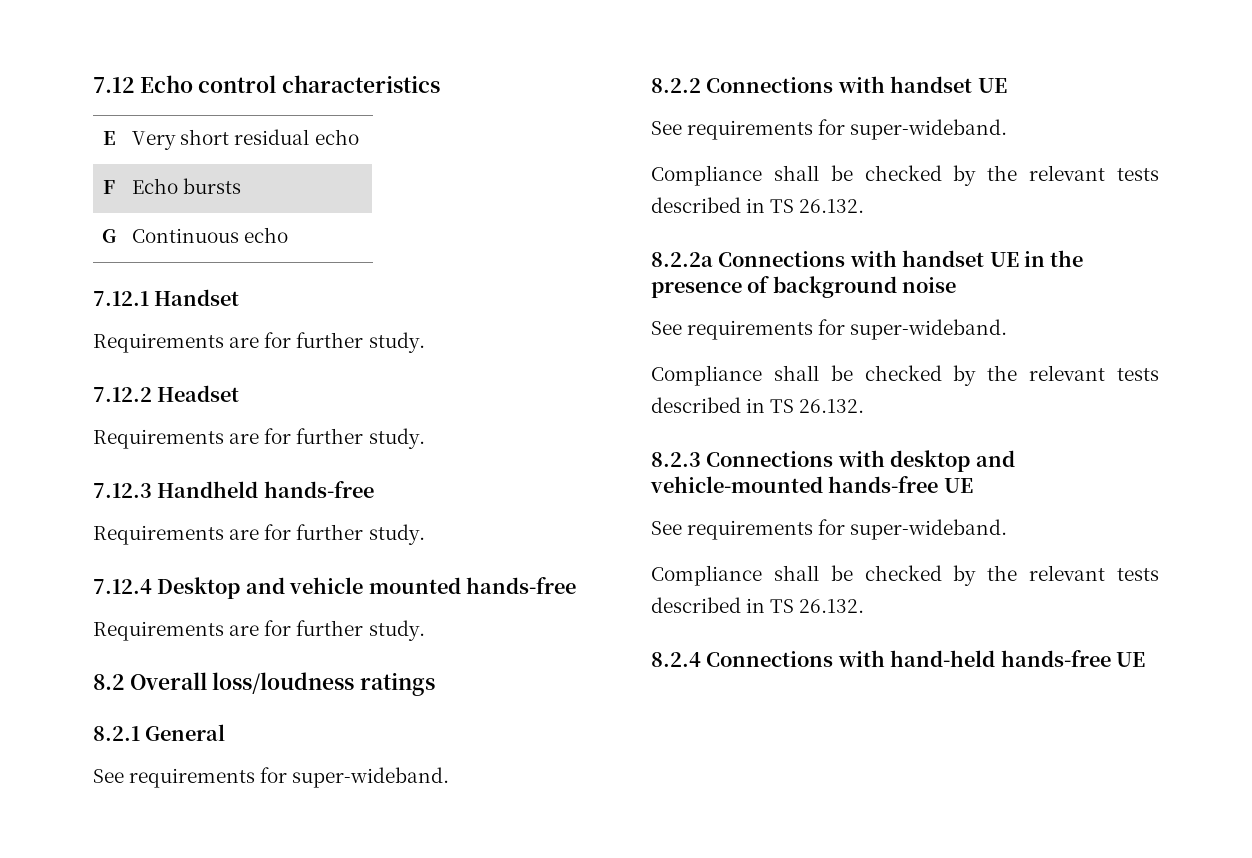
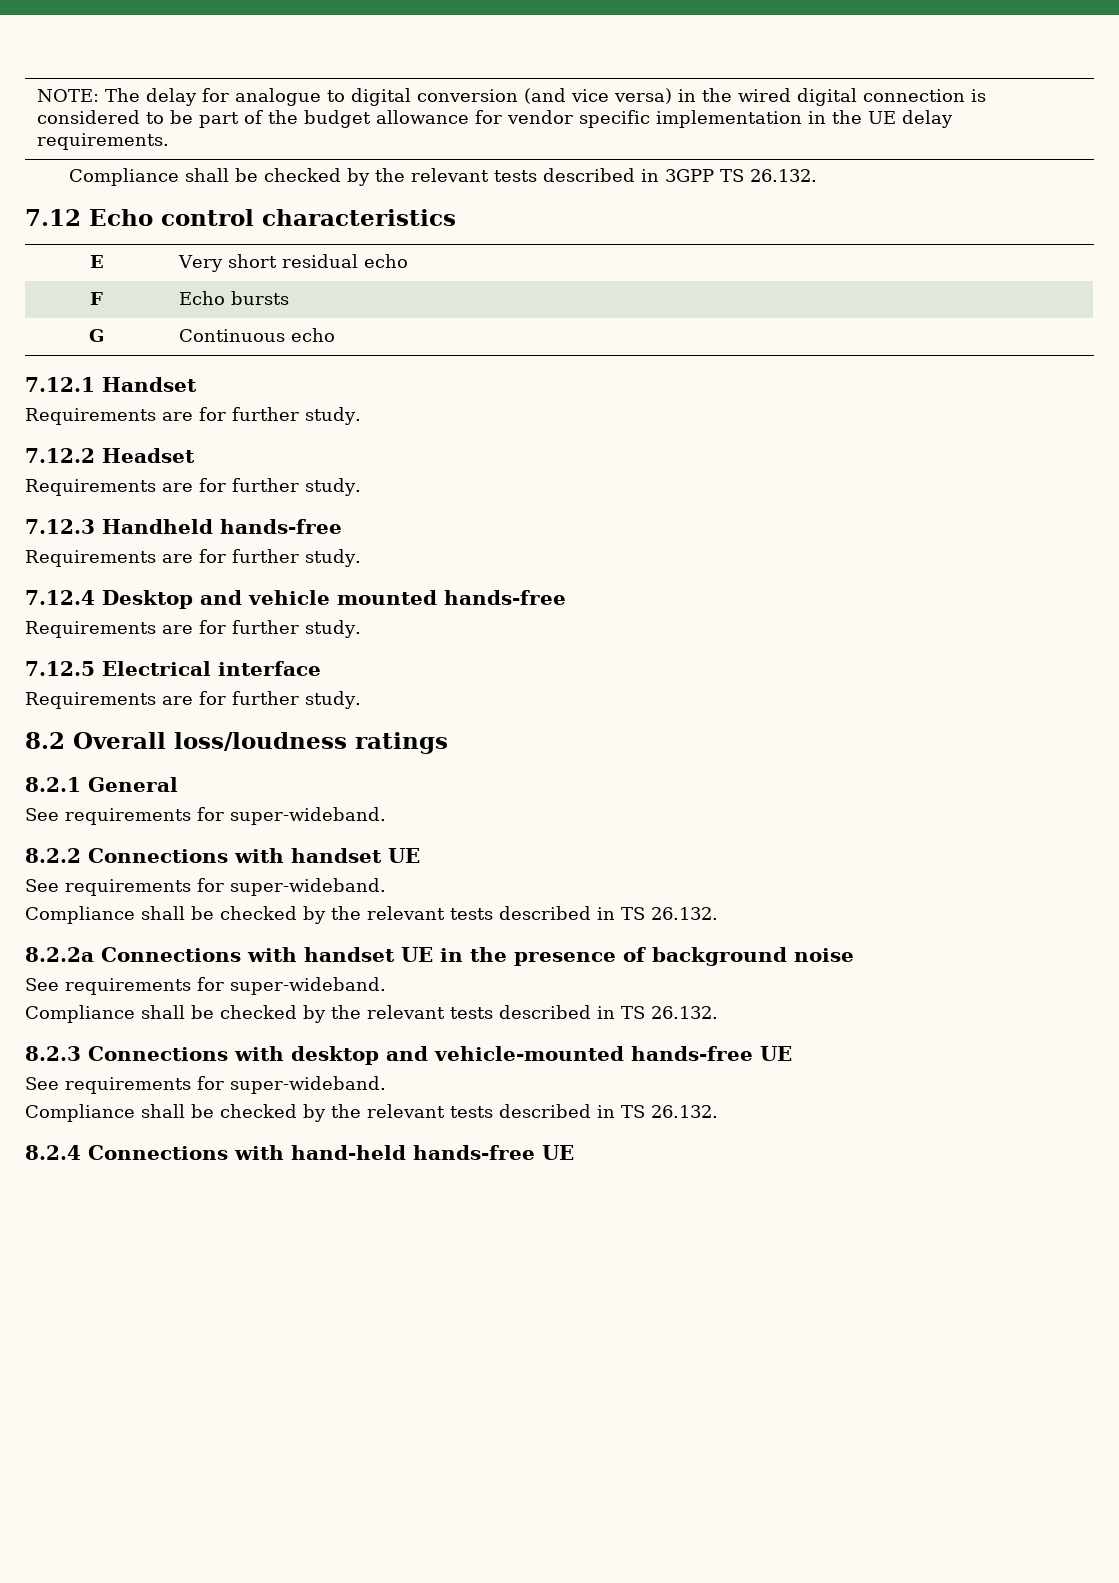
+ NOTE: The delay for analogue to digital conversion (and vice versa) in the wired digital connection is considered to be part of the budget allowance for vendor specific implementation in the UE delay requirements.
+ Compliance shall be checked by the relevant tests described in 3GPP TS 26.132.
+ 7.12.5 Electrical interface
+ Requirements are for further study.

